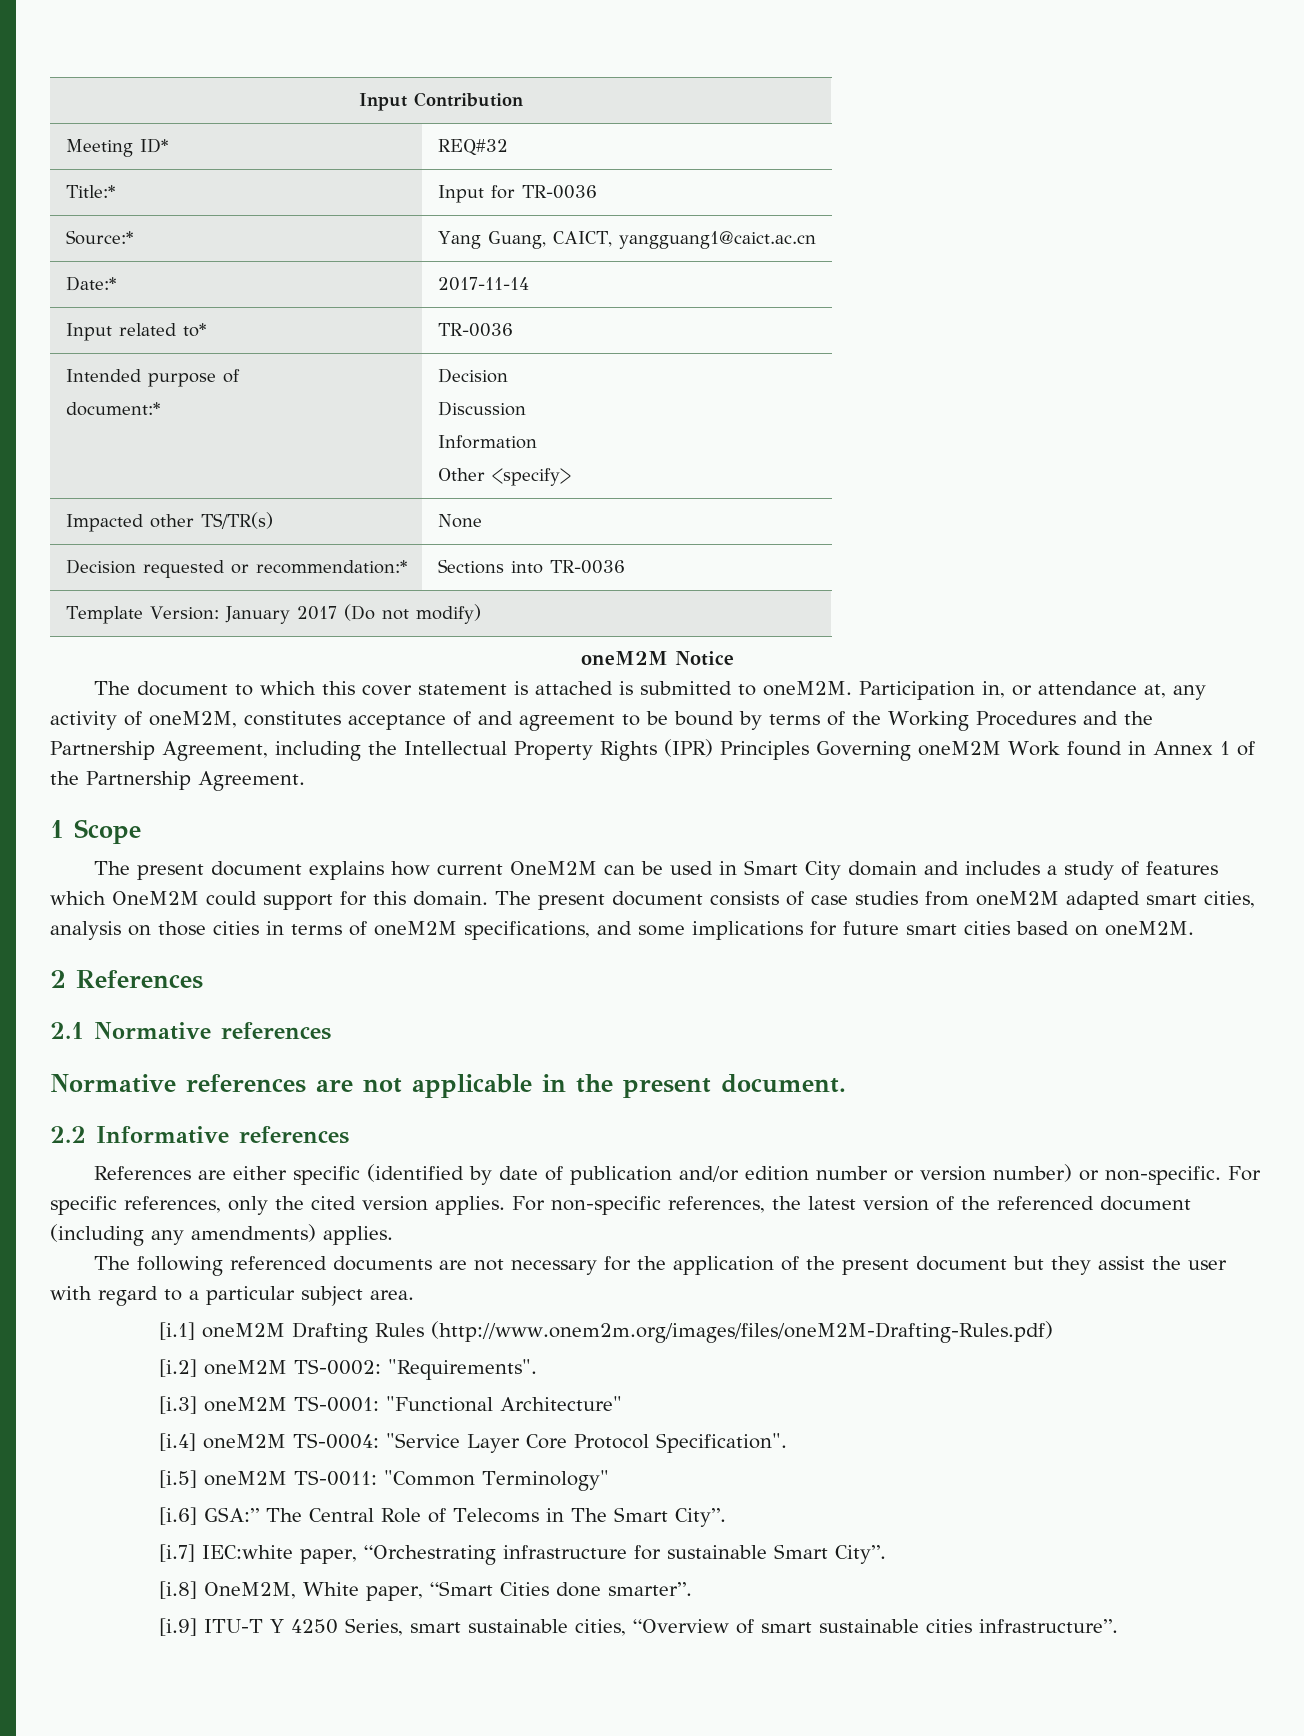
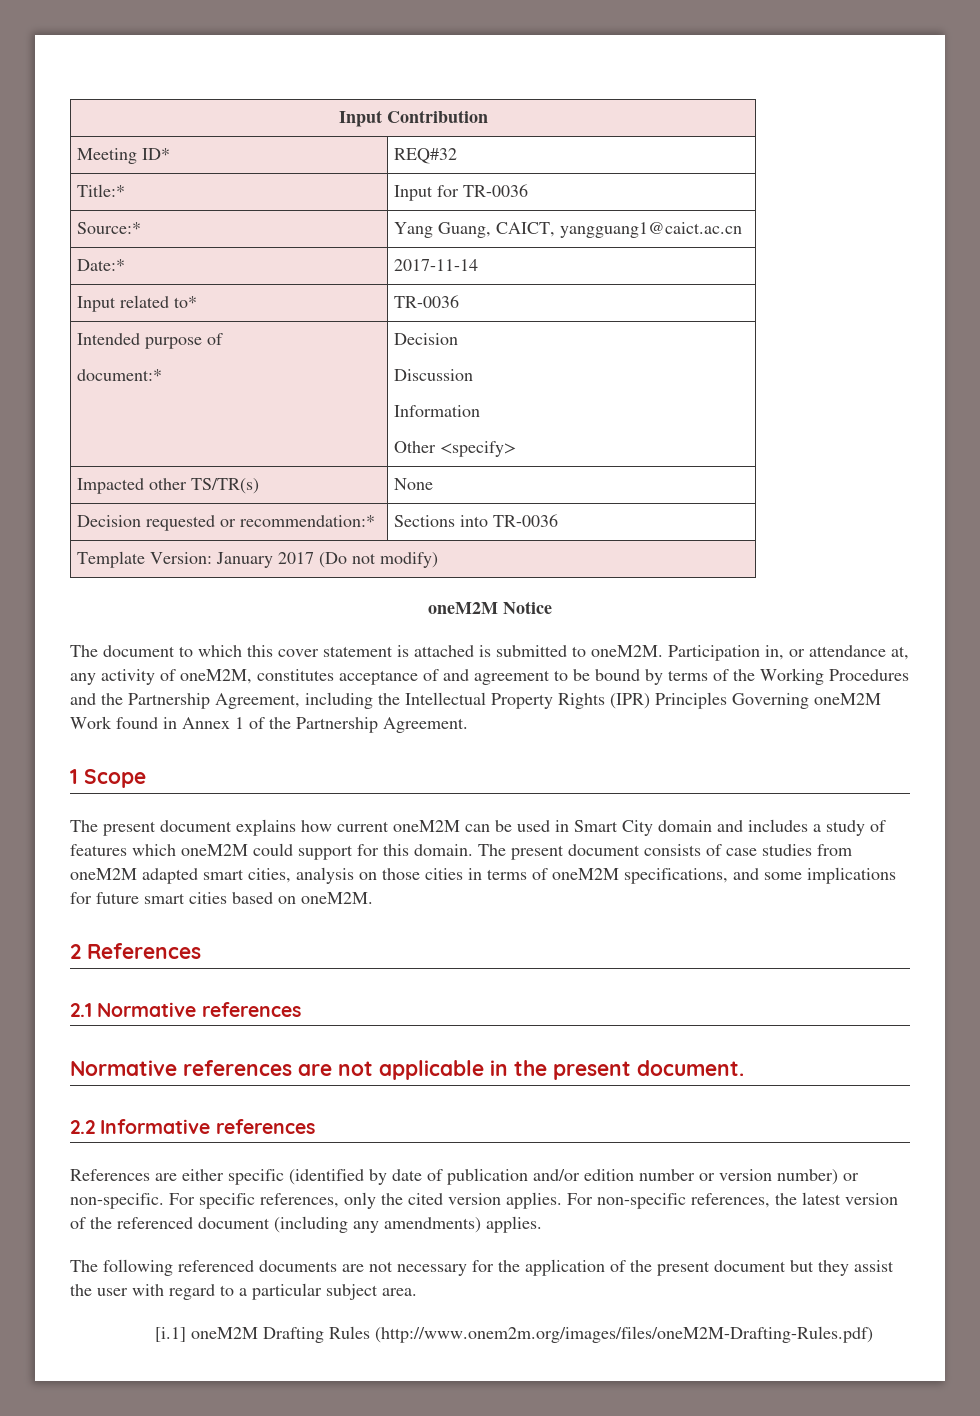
- The present document explains how current OneM2M can be used in Smart City domain and includes a study of features which OneM2M could support for this domain.
+ The present document explains how current oneM2M can be used in Smart City domain and includes a study of features which oneM2M could support for this domain.
- [i.2] oneM2M TS-0002: "Requirements".
- [i.3] oneM2M TS-0001: "Functional Architecture"
- [i.4] oneM2M TS-0004: "Service Layer Core Protocol Specification".
- [i.5] oneM2M TS-0011: "Common Terminology"
- [i.6] GSA:” The Central Role of Telecoms in The Smart City”.
- [i.7] IEC:white paper, “Orchestrating infrastructure for sustainable Smart City”.
- [i.8] OneM2M, White paper, “Smart Cities done smarter”.
- [i.9] ITU-T Y 4250 Series, smart sustainable cities, “Overview of smart sustainable cities infrastructure”.

